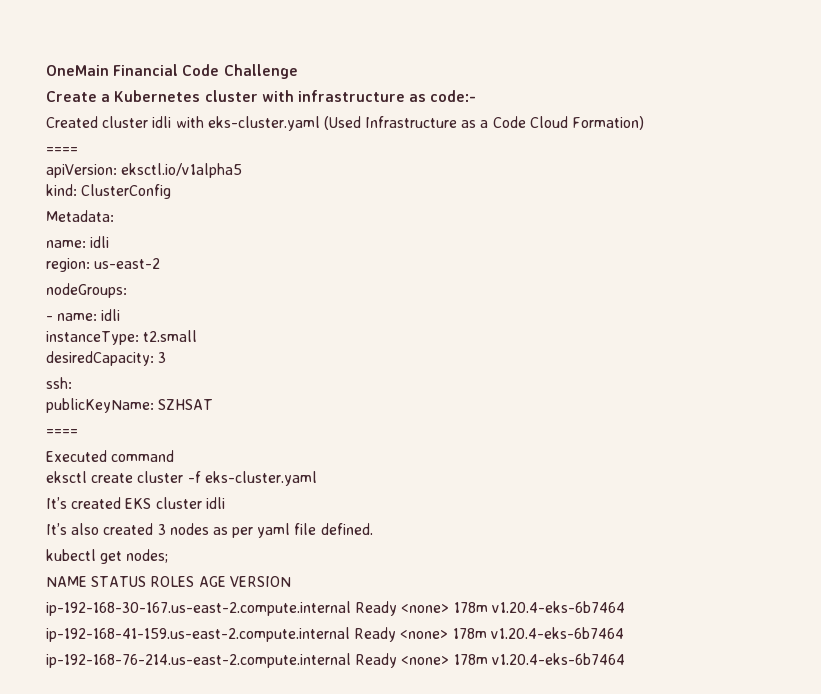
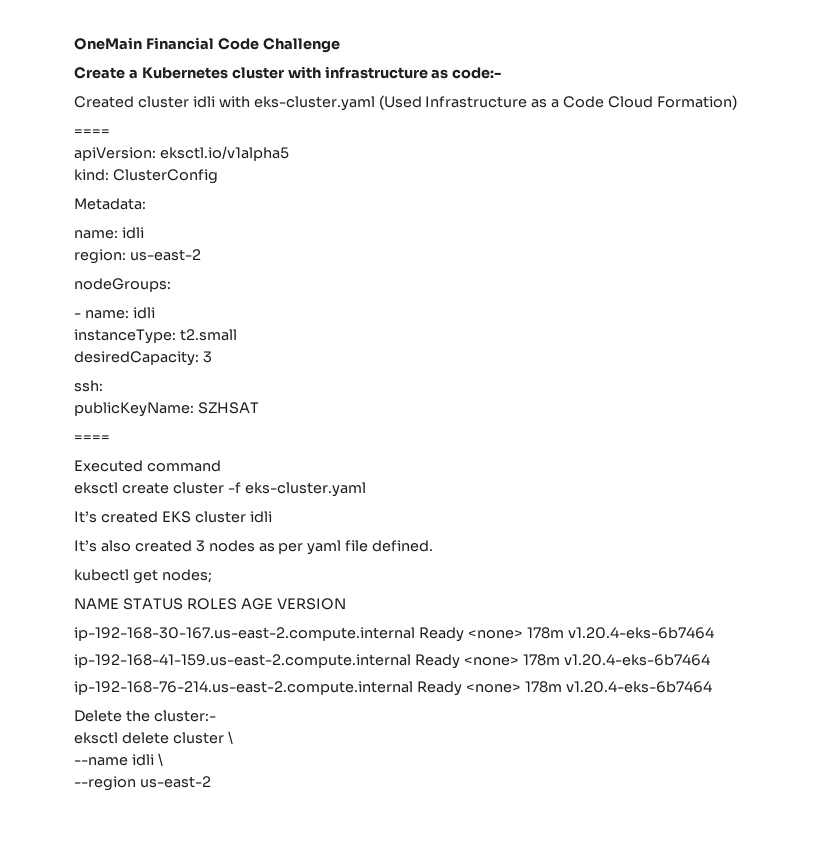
+ Delete the cluster:-
+ eksctl delete cluster \
+ --name idli \
+ --region us-east-2

